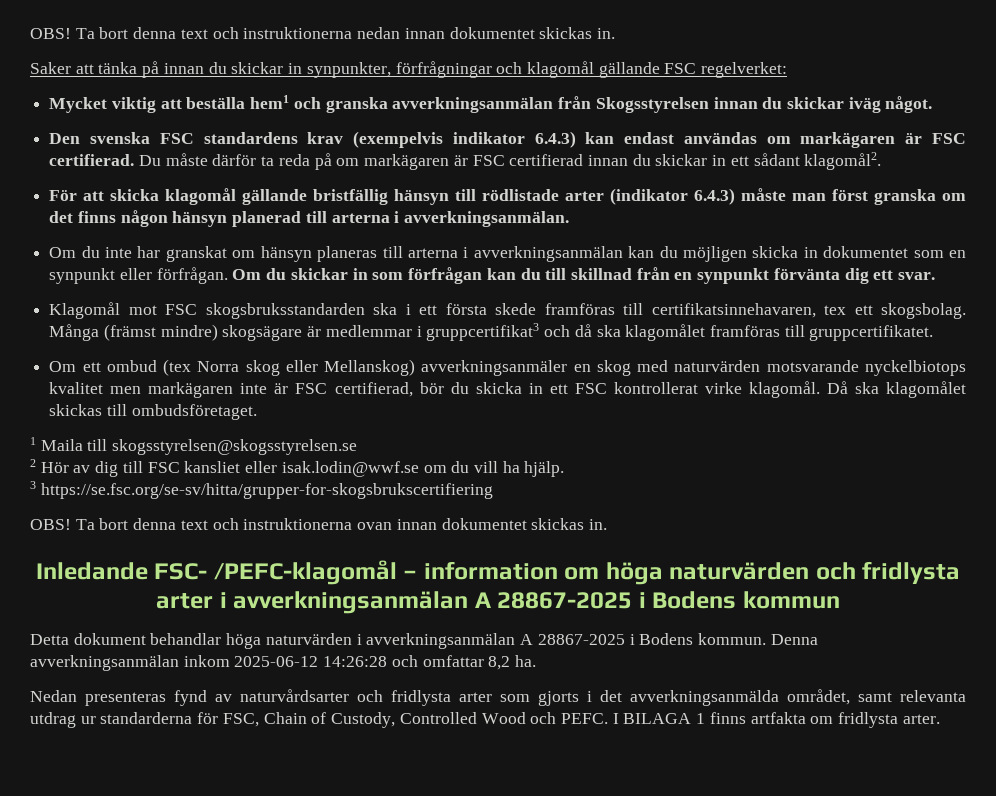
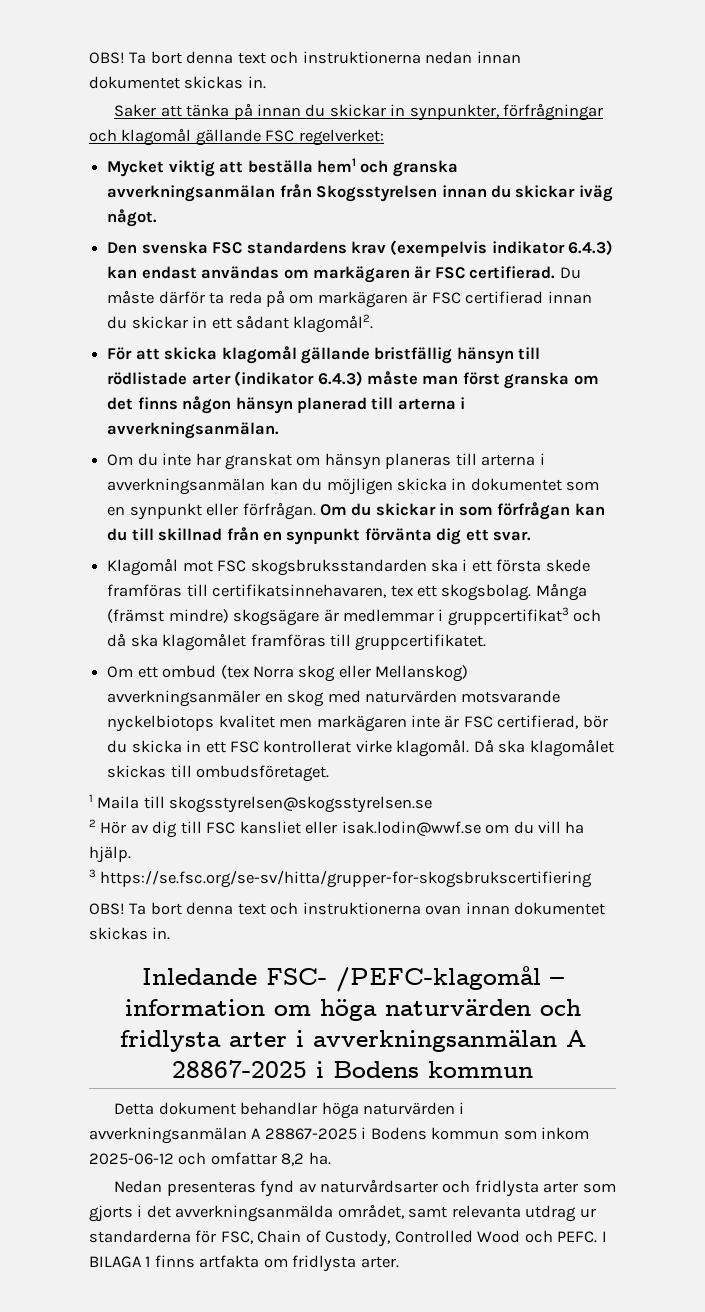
- Detta dokument behandlar höga naturvärden i avverkningsanmälan A 28867-2025 i Bodens kommun. Denna avverkningsanmälan inkom 2025-06-12 14:26:28 och omfattar 8,2 ha.
+ Detta dokument behandlar höga naturvärden i avverkningsanmälan A 28867-2025 i Bodens kommun som inkom 2025-06-12 och omfattar 8,2 ha.

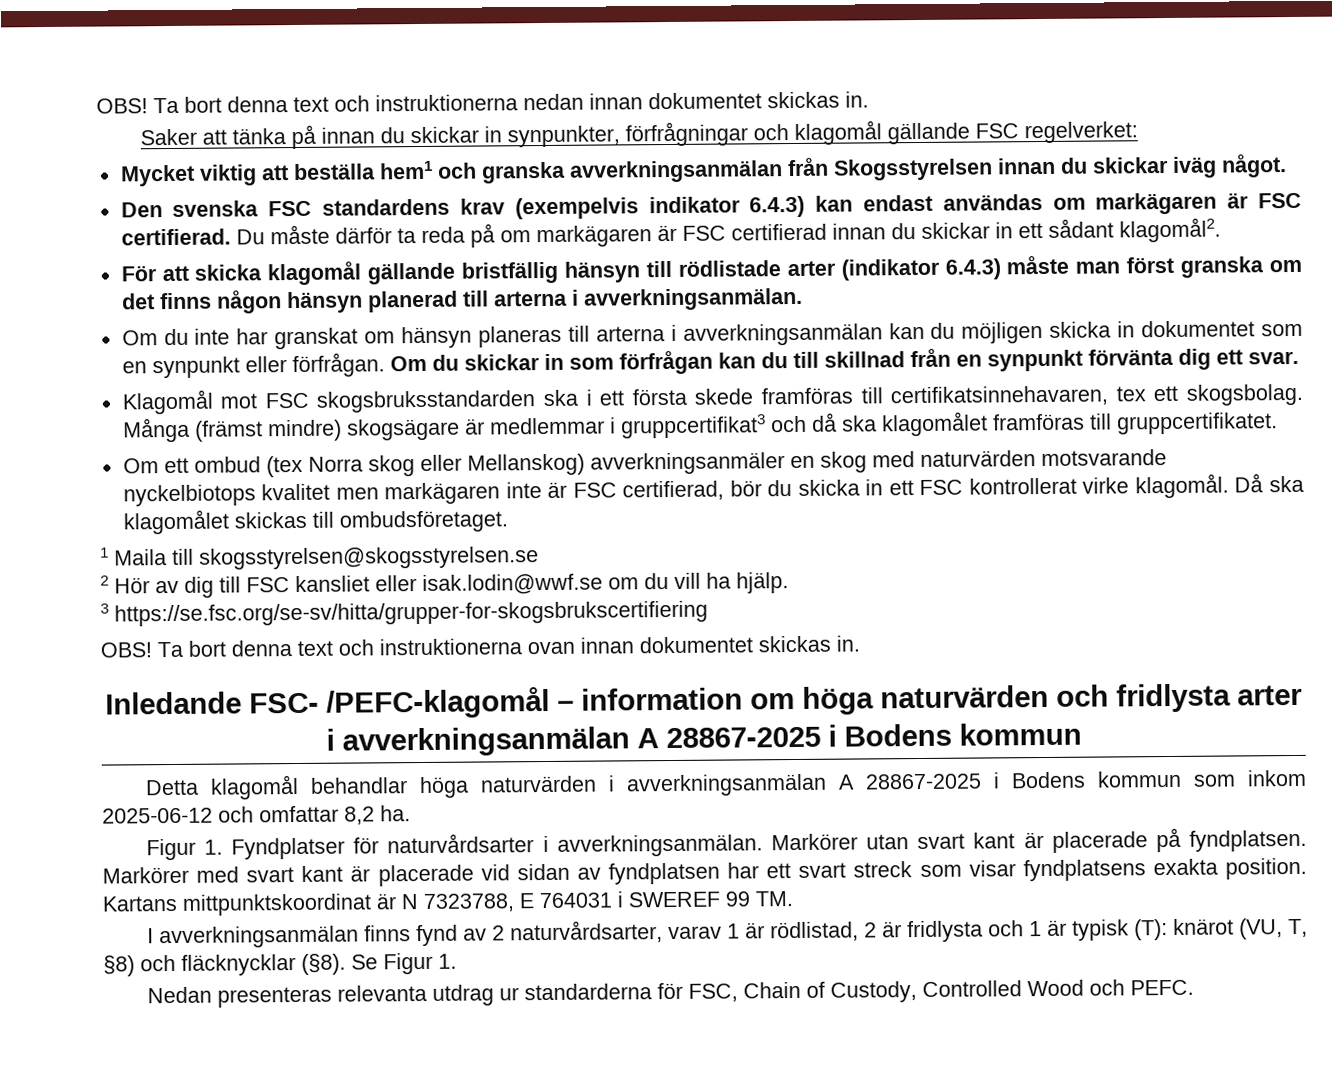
- Detta dokument behandlar höga naturvärden i avverkningsanmälan A 28867-2025 i Bodens kommun som inkom 2025-06-12 och omfattar 8,2 ha.
+ Detta klagomål behandlar höga naturvärden i avverkningsanmälan A 28867-2025 i Bodens kommun som inkom 2025-06-12 och omfattar 8,2 ha.
- Nedan presenteras fynd av naturvårdsarter och fridlysta arter som gjorts i det avverkningsanmälda området, samt relevanta utdrag ur standarderna för FSC, Chain of Custody, Controlled Wood och PEFC. I BILAGA 1 finns artfakta om fridlysta arter.
+ Figur 1. Fyndplatser för naturvårdsarter i avverkningsanmälan. Markörer utan svart kant är placerade på fyndplatsen. Markörer med svart kant är placerade vid sidan av fyndplatsen har ett svart streck som visar fyndplatsens exakta position. Kartans mittpunktskoordinat är N 7323788, E 764031 i SWEREF 99 TM.
+ I avverkningsanmälan finns fynd av 2 naturvårdsarter, varav 1 är rödlistad, 2 är fridlysta och 1 är typisk (T): knärot (VU, T, §8) och fläcknycklar (§8). Se Figur 1.
+ Nedan presenteras relevanta utdrag ur standarderna för FSC, Chain of Custody, Controlled Wood och PEFC.

